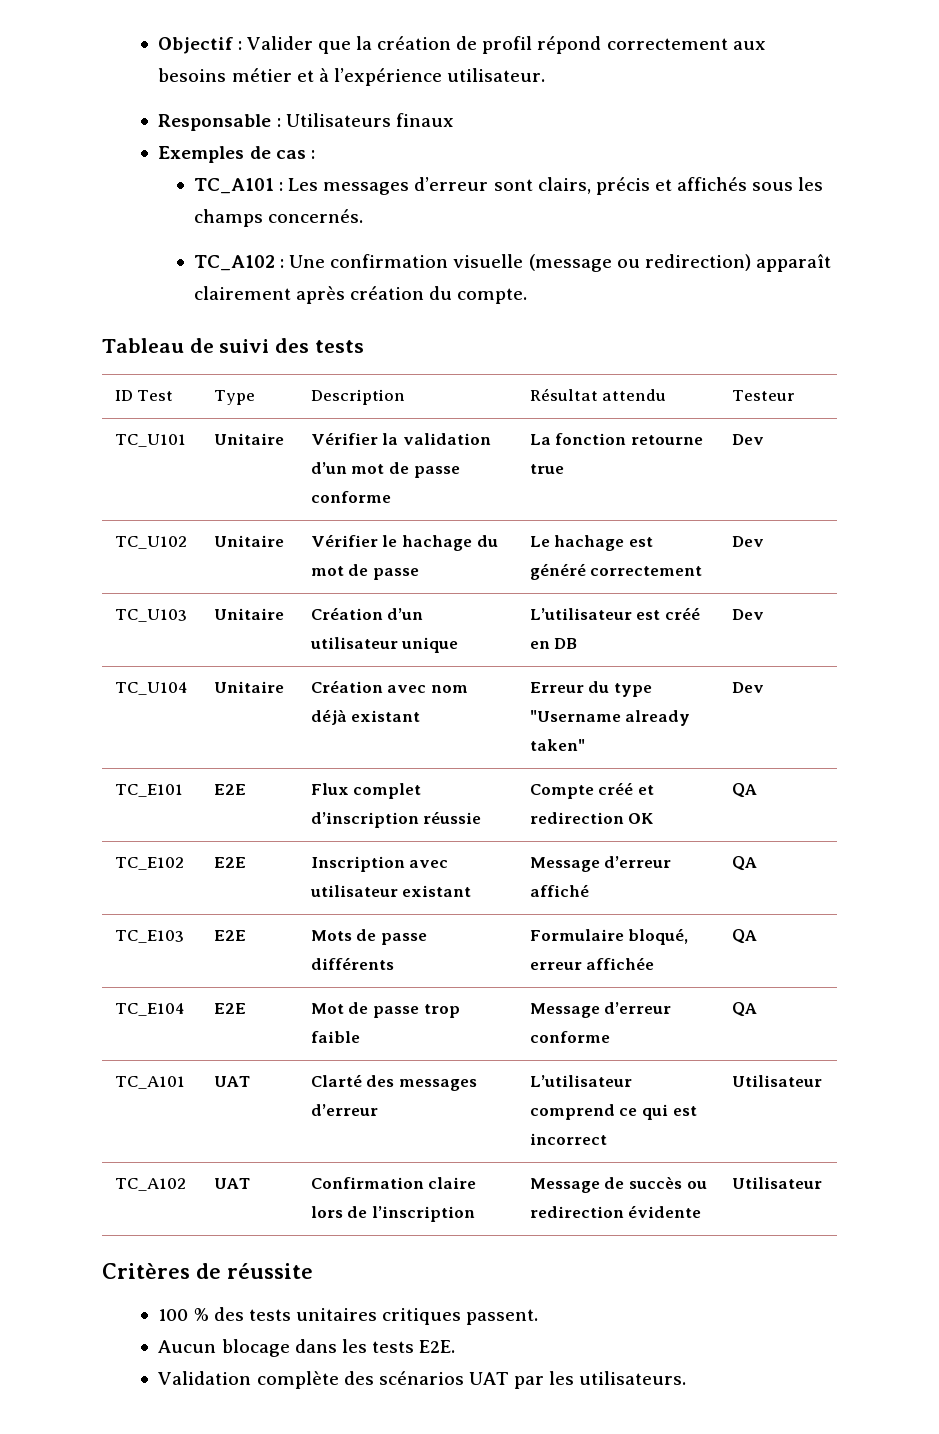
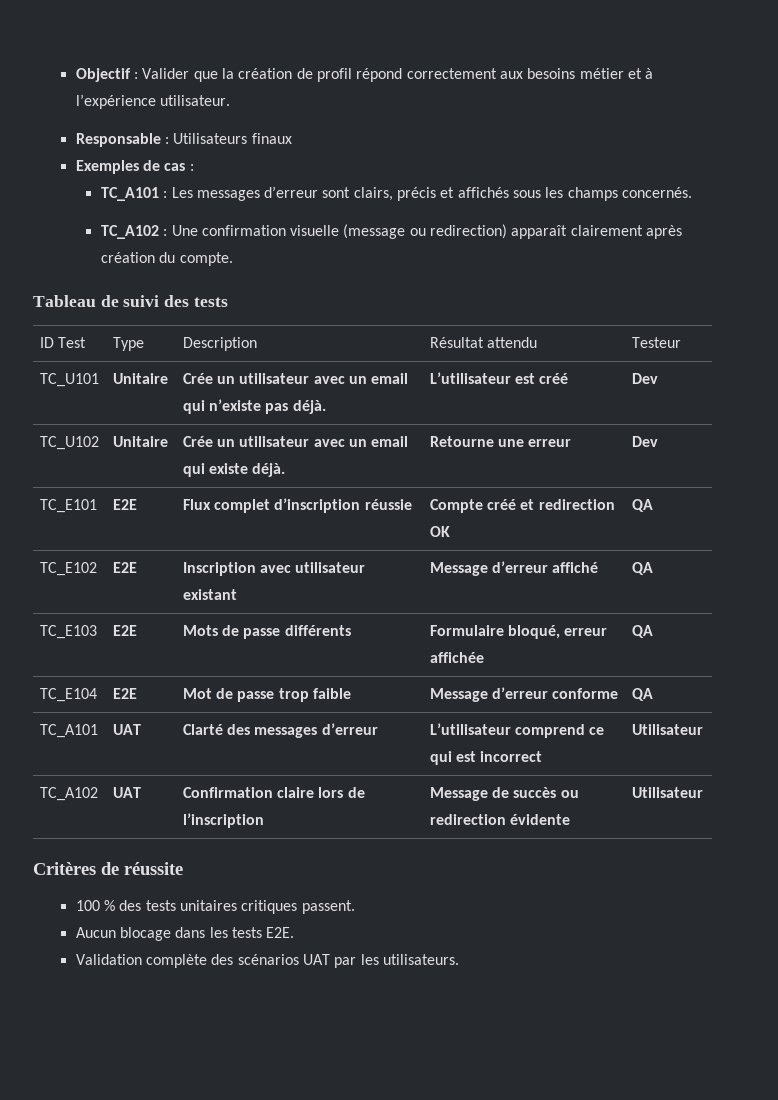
- TC_U101 | Unitaire | Vérifier la validation d’un mot de passe conforme | La fonction retourne true | Dev
- TC_U102 | Unitaire | Vérifier le hachage du mot de passe | Le hachage est généré correctement | Dev
- TC_U103 | Unitaire | Création d’un utilisateur unique | L’utilisateur est créé en DB | Dev
- TC_U104 | Unitaire | Création avec nom déjà existant | Erreur du type "Username already taken" | Dev
+ TC_U101 | Unitaire | Crée un utilisateur avec un email qui n’existe pas déjà. | L’utilisateur est créé | Dev
+ TC_U102 | Unitaire | Crée un utilisateur avec un email qui existe déjà. | Retourne une erreur | Dev

